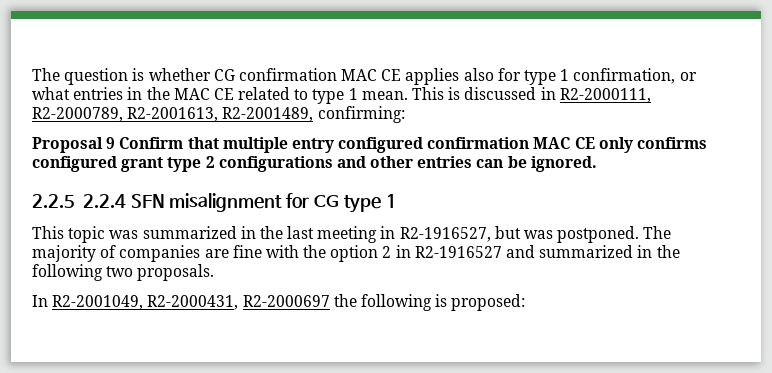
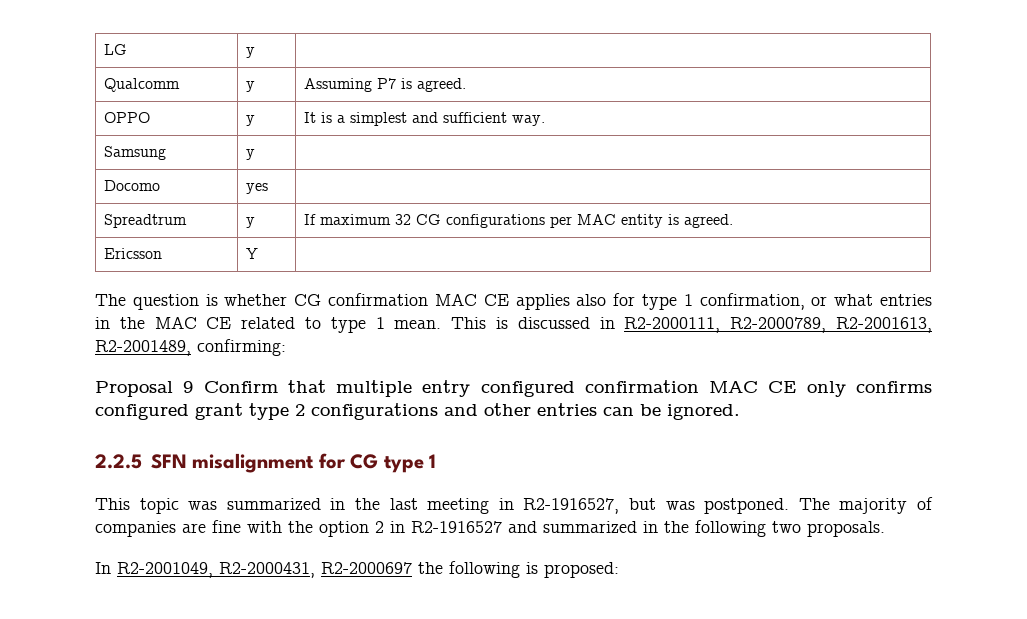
+ LG | y |
+ Qualcomm | y | Assuming P7 is agreed.
+ OPPO | y | It is a simplest and sufficient way.
+ Samsung | y |
+ Docomo | yes |
+ Spreadtrum | y | If maximum 32 CG configurations per MAC entity is agreed.
+ Ericsson | Y |
- 2.2.5 2.2.4 SFN misalignment for CG type 1
+ 2.2.5 SFN misalignment for CG type 1

